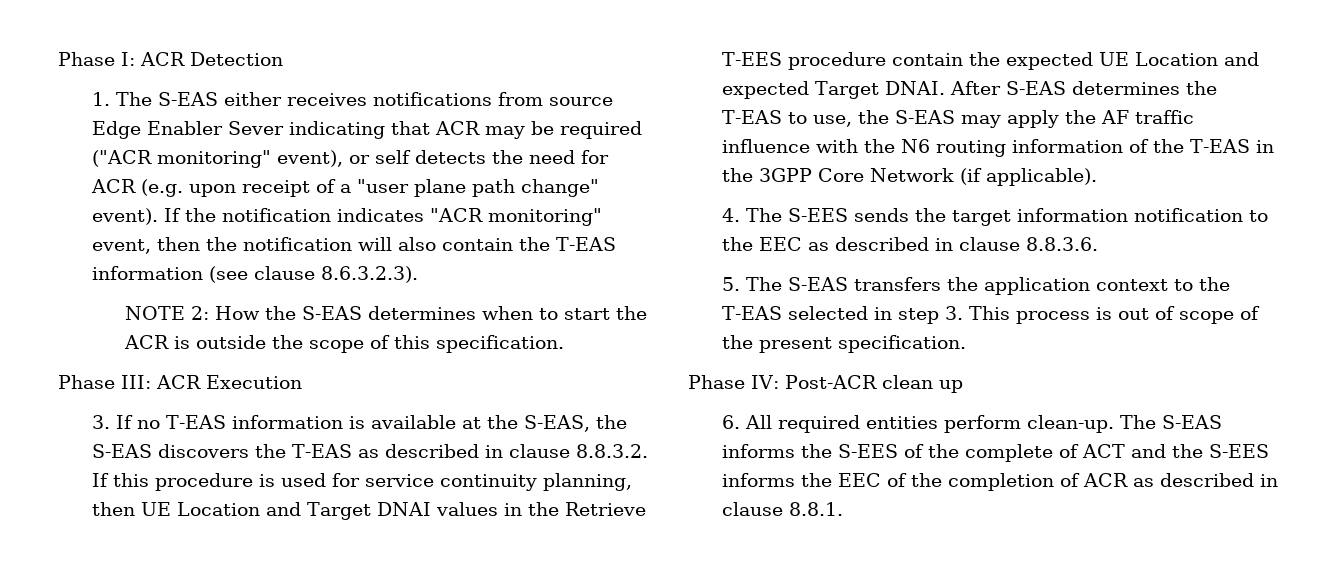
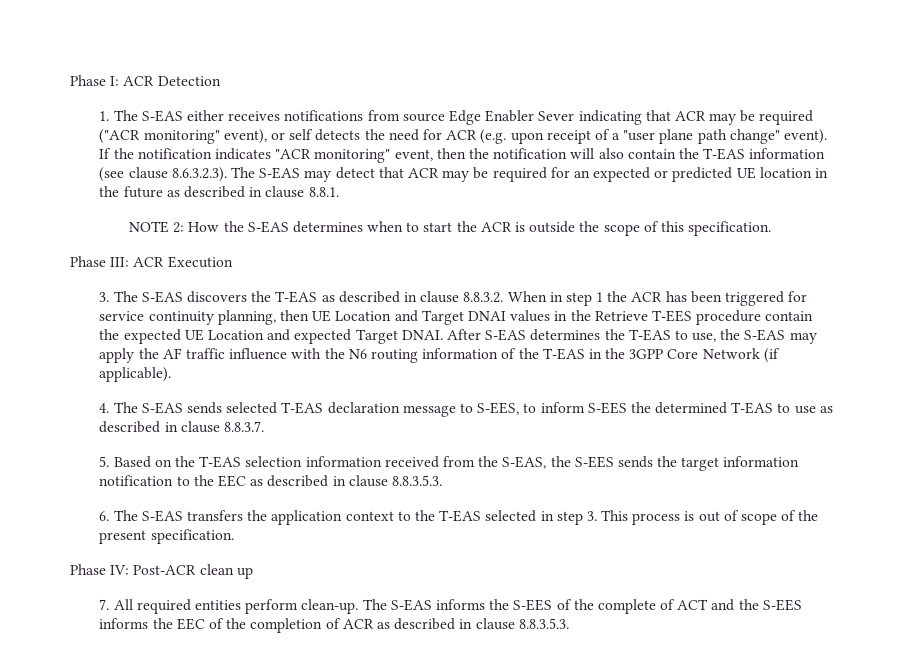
- If the notification indicates "ACR monitoring" event, then the notification will also contain the T-EAS information (see clause 8.6.3.2.3).
+ If the notification indicates "ACR monitoring" event, then the notification will also contain the T-EAS information (see clause 8.6.3.2.3). The S-EAS may detect that ACR may be required for an expected or predicted UE location in the future as described in clause 8.8.1.
- 3. If no T-EAS information is available at the S-EAS, the S-EAS discovers the T-EAS as described in clause 8.8.3.2. If this procedure is used for service continuity planning, then UE Location and Target DNAI values in the Retrieve T-EES procedure contain the expected UE Location and expected Target DNAI.
+ 3. The S-EAS discovers the T-EAS as described in clause 8.8.3.2. When in step 1 the ACR has been triggered for service continuity planning, then UE Location and Target DNAI values in the Retrieve T-EES procedure contain the expected UE Location and expected Target DNAI.
- 4. The S-EES sends the target information notification to the EEC as described in clause 8.8.3.6.
- 5. The S-EAS transfers the application context to the T-EAS selected in step 3. This process is out of scope of the present specification.
+ 4. The S-EAS sends selected T-EAS declaration message to S-EES, to inform S-EES the determined T-EAS to use as described in clause 8.8.3.7.
+ 5. Based on the T-EAS selection information received from the S-EAS, the S-EES sends the target information notification to the EEC as described in clause 8.8.3.5.3.
+ 6. The S-EAS transfers the application context to the T-EAS selected in step 3. This process is out of scope of the present specification.
- 6. All required entities perform clean-up.
+ 7. All required entities perform clean-up.
- The S-EAS informs the S-EES of the complete of ACT and the S-EES informs the EEC of the completion of ACR as described in clause 8.8.1.
+ The S-EAS informs the S-EES of the complete of ACT and the S-EES informs the EEC of the completion of ACR as described in clause 8.8.3.5.3.

